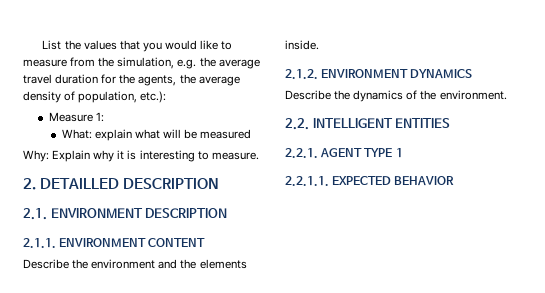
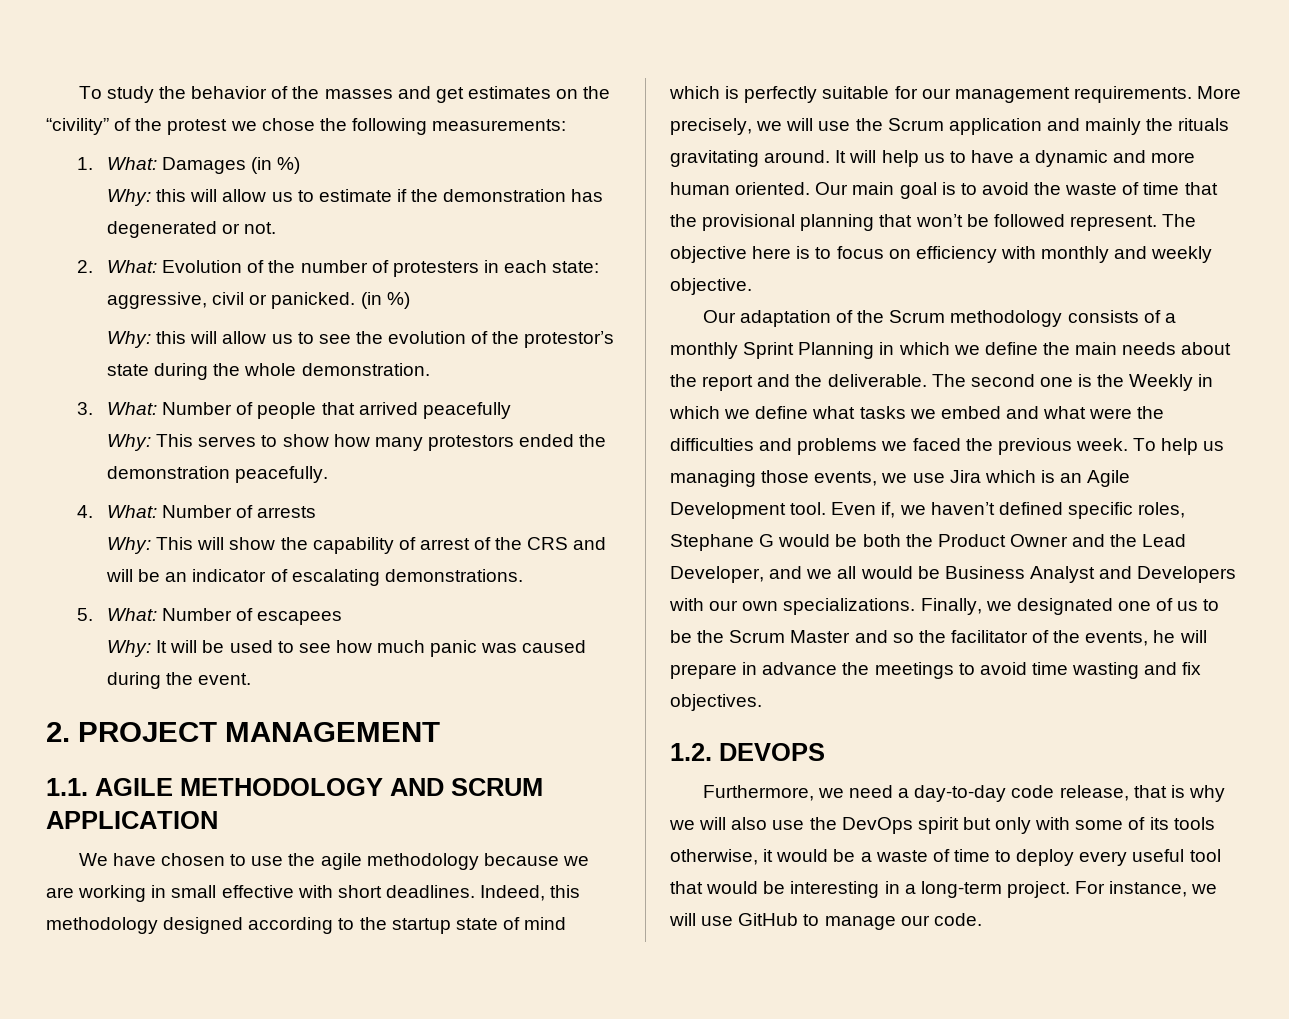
- List the values that you would like to measure from the simulation, e.g. the average travel duration for the agents, the average density of population, etc.):
- Measure 1:
- What: explain what will be measured
- Why: Explain why it is interesting to measure.
- 2. DETAILLED DESCRIPTION
- 2.1. ENVIRONMENT DESCRIPTION
- 2.1.1. ENVIRONMENT CONTENT
- Describe the environment and the elements inside.
- 2.1.2. ENVIRONMENT DYNAMICS
- Describe the dynamics of the environment.
- 2.2. INTELLIGENT ENTITIES
- 2.2.1. AGENT TYPE 1
- 2.2.1.1. EXPECTED BEHAVIOR
+ To study the behavior of the masses and get estimates on the “civility” of the protest we chose the following measurements:
+ 1. What: Damages (in %)
+ Why: this will allow us to estimate if the demonstration has degenerated or not.
+ 2. What: Evolution of the number of protesters in each state: aggressive, civil or panicked. (in %)
+ Why: this will allow us to see the evolution of the protestor’s state during the whole demonstration.
+ 3. What: Number of people that arrived peacefully
+ Why: This serves to show how many protestors ended the demonstration peacefully.
+ 4. What: Number of arrests
+ Why: This will show the capability of arrest of the CRS and will be an indicator of escalating demonstrations.
+ 5. What: Number of escapees
+ Why: It will be used to see how much panic was caused during the event.
+ 2. PROJECT MANAGEMENT
+ 1.1. AGILE METHODOLOGY AND SCRUM APPLICATION
+ We have chosen to use the agile methodology because we are working in small effective with short deadlines. Indeed, this methodology designed according to the startup state of mind which is perfectly suitable for our management requirements. More precisely, we will use the Scrum application and mainly the rituals gravitating around. It will help us to have a dynamic and more human oriented. Our main goal is to avoid the waste of time that the provisional planning that won’t be followed represent. The objective here is to focus on efficiency with monthly and weekly objective.
+ Our adaptation of the Scrum methodology consists of a monthly Sprint Planning in which we define the main needs about the report and the deliverable. The second one is the Weekly in which we define what tasks we embed and what were the difficulties and problems we faced the previous week. To help us managing those events, we use Jira which is an Agile Development tool. Even if, we haven’t defined specific roles, Stephane G would be both the Product Owner and the Lead Developer, and we all would be Business Analyst and Developers with our own specializations. Finally, we designated one of us to be the Scrum Master and so the facilitator of the events, he will prepare in advance the meetings to avoid time wasting and fix objectives.
+ 1.2. DEVOPS
+ Furthermore, we need a day-to-day code release, that is why we will also use the DevOps spirit but only with some of its tools otherwise, it would be a waste of time to deploy every useful tool that would be interesting in a long-term project. For instance, we will use GitHub to manage our code.

